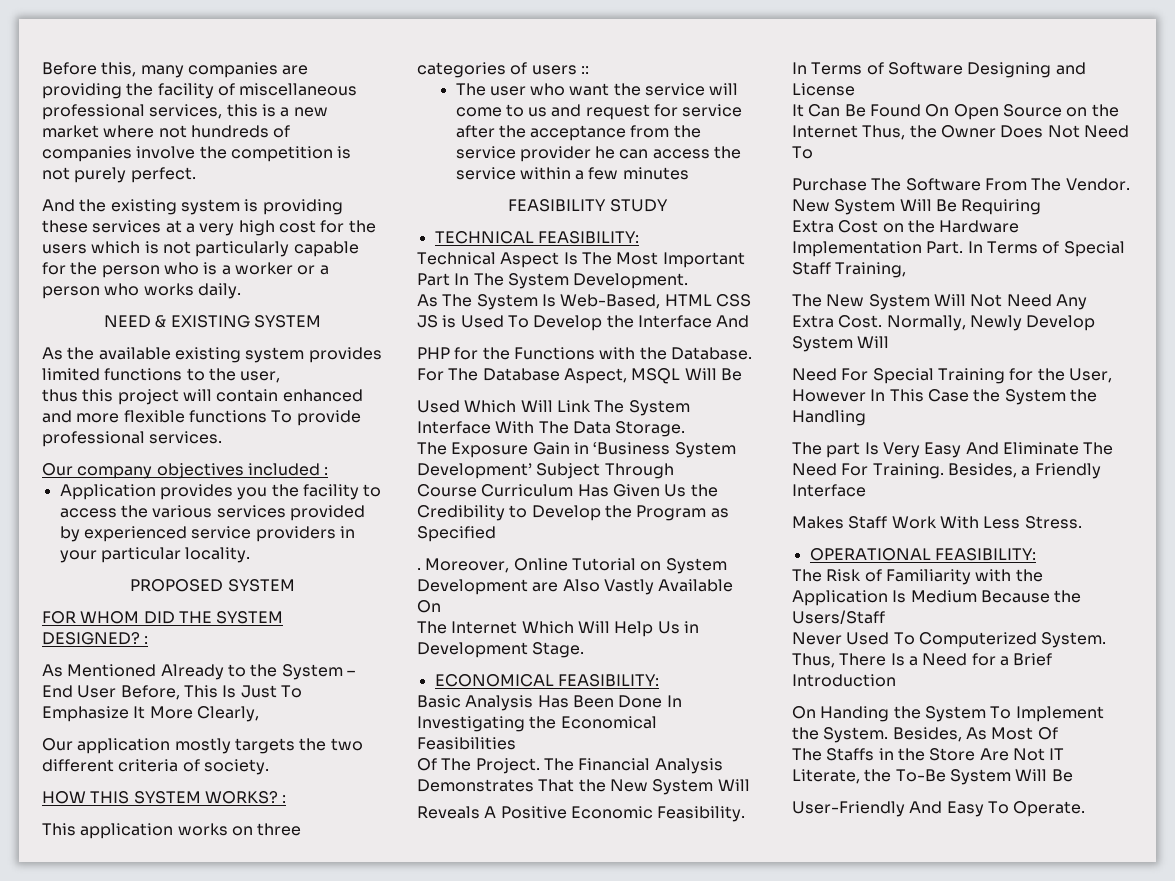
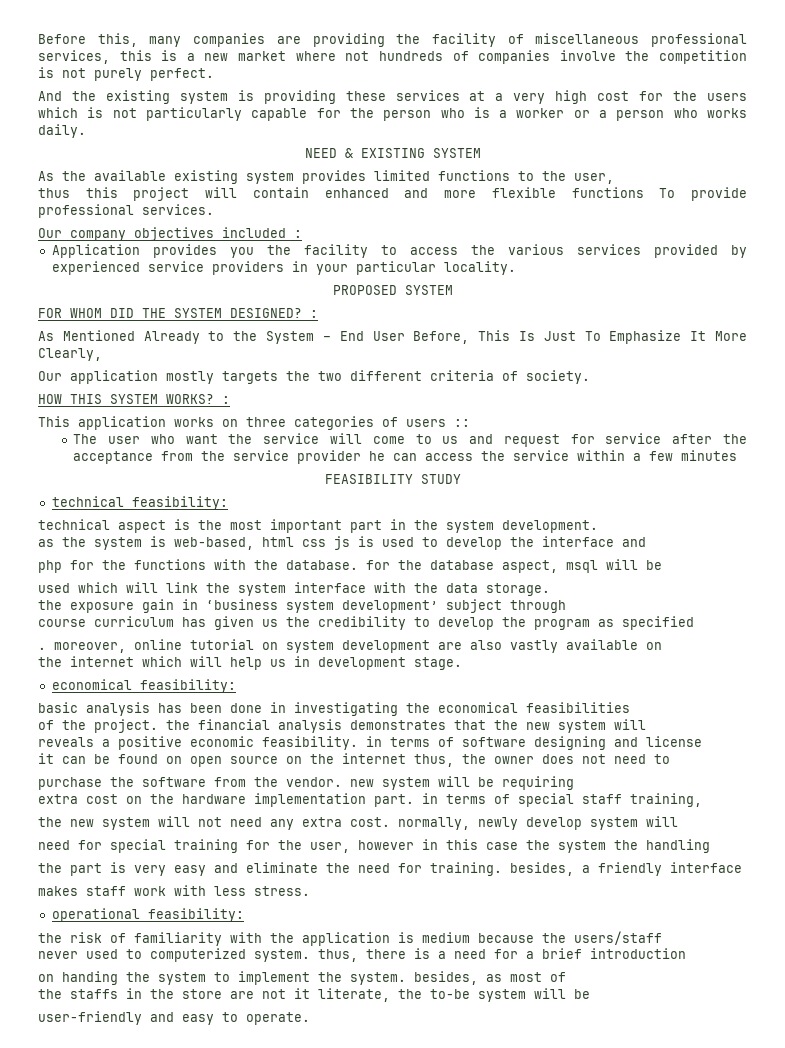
- TECHNICAL FEASIBILITY:
- Technical Aspect Is The Most Important Part In The System Development.
- As The System Is Web-Based, HTML CSS JS is Used To Develop the Interface And
- PHP for the Functions with the Database. For The Database Aspect, MSQL Will Be
- Used Which Will Link The System Interface With The Data Storage.
- The Exposure Gain in ‘Business System Development’ Subject Through
- Course Curriculum Has Given Us the Credibility to Develop the Program as Specified
- . Moreover, Online Tutorial on System Development are Also Vastly Available On
- The Internet Which Will Help Us in Development Stage.
- ECONOMICAL FEASIBILITY:
- Basic Analysis Has Been Done In Investigating the Economical Feasibilities
- Of The Project. The Financial Analysis Demonstrates That the New System Will
- Reveals A Positive Economic Feasibility. In Terms of Software Designing and License
- It Can Be Found On Open Source on the Internet Thus, the Owner Does Not Need To
- Purchase The Software From The Vendor. New System Will Be Requiring
- Extra Cost on the Hardware Implementation Part. In Terms of Special Staff Training,
- The New System Will Not Need Any Extra Cost. Normally, Newly Develop System Will
- Need For Special Training for the User, However In This Case the System the Handling
- The part Is Very Easy And Eliminate The Need For Training. Besides, a Friendly Interface
- Makes Staff Work With Less Stress.
- OPERATIONAL FEASIBILITY:
- The Risk of Familiarity with the Application Is Medium Because the Users/Staff
- Never Used To Computerized System. Thus, There Is a Need for a Brief Introduction
- On Handing the System To Implement the System. Besides, As Most Of
- The Staffs in the Store Are Not IT Literate, the To-Be System Will Be
- User-Friendly And Easy To Operate.
+ technical feasibility:
+ technical aspect is the most important part in the system development.
+ as the system is web-based, html css js is used to develop the interface and
+ php for the functions with the database. for the database aspect, msql will be
+ used which will link the system interface with the data storage.
+ the exposure gain in ‘business system development’ subject through
+ course curriculum has given us the credibility to develop the program as specified
+ . moreover, online tutorial on system development are also vastly available on
+ the internet which will help us in development stage.
+ economical feasibility:
+ basic analysis has been done in investigating the economical feasibilities
+ of the project. the financial analysis demonstrates that the new system will
+ reveals a positive economic feasibility. in terms of software designing and license
+ it can be found on open source on the internet thus, the owner does not need to
+ purchase the software from the vendor. new system will be requiring
+ extra cost on the hardware implementation part. in terms of special staff training,
+ the new system will not need any extra cost. normally, newly develop system will
+ need for special training for the user, however in this case the system the handling
+ the part is very easy and eliminate the need for training. besides, a friendly interface
+ makes staff work with less stress.
+ operational feasibility:
+ the risk of familiarity with the application is medium because the users/staff
+ never used to computerized system. thus, there is a need for a brief introduction
+ on handing the system to implement the system. besides, as most of
+ the staffs in the store are not it literate, the to-be system will be
+ user-friendly and easy to operate.

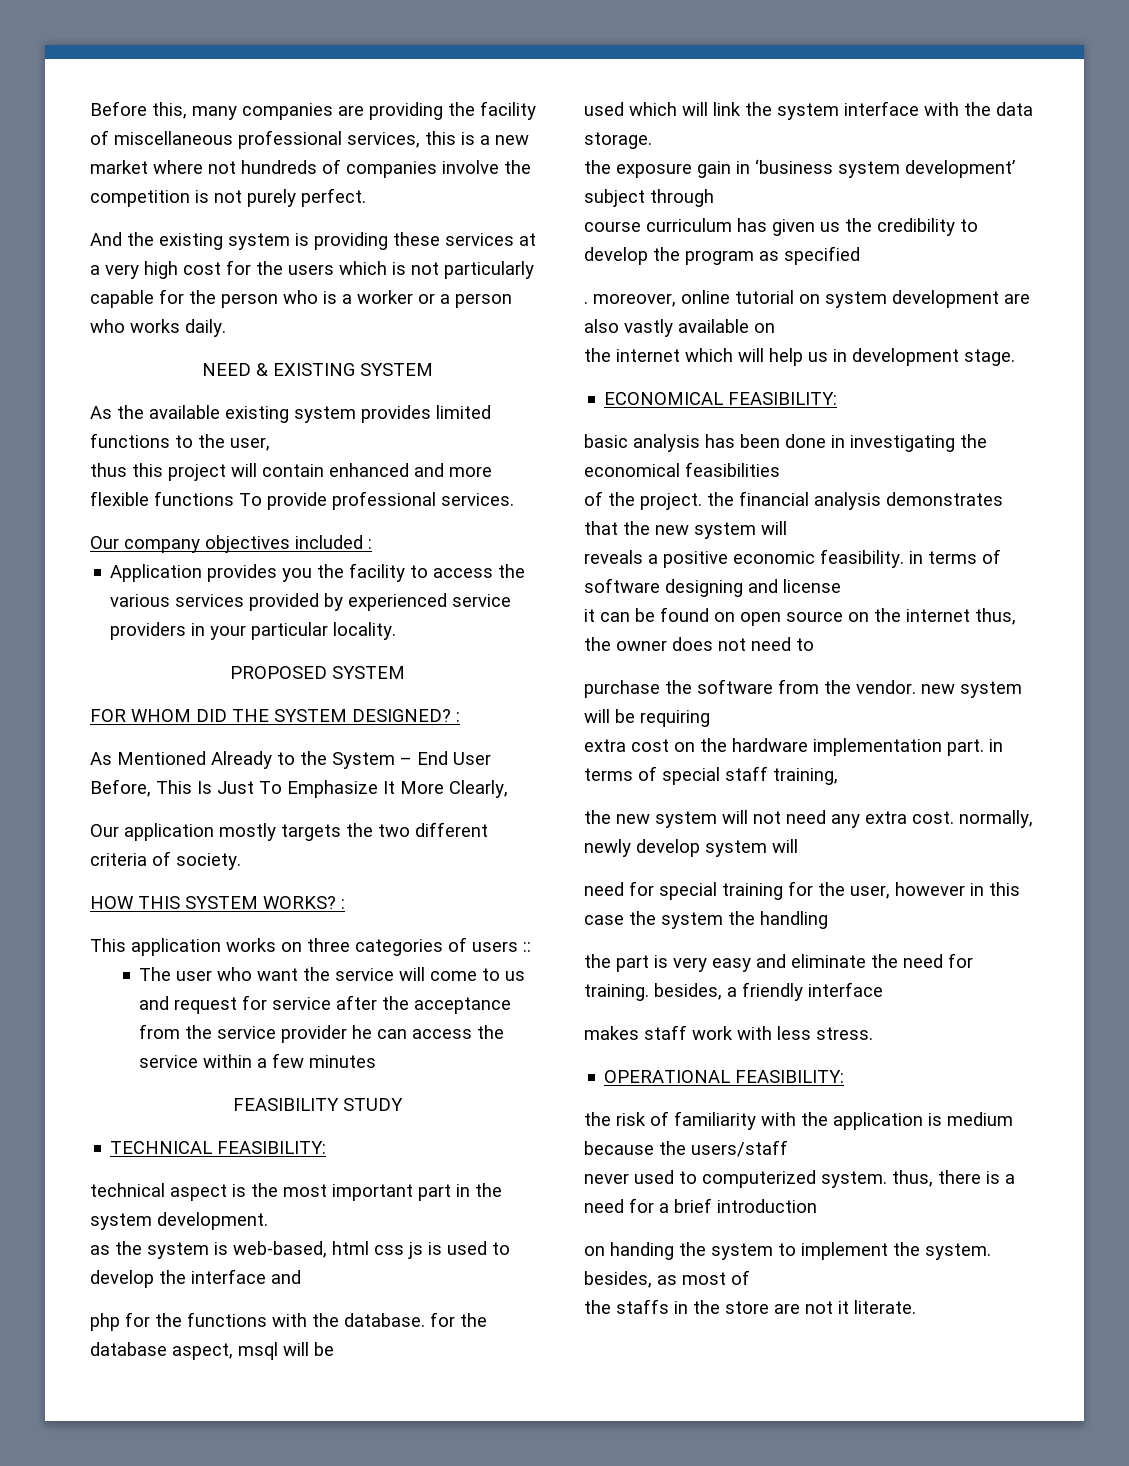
- technical feasibility:
+ TECHNICAL FEASIBILITY:
- economical feasibility:
+ ECONOMICAL FEASIBILITY:
- operational feasibility:
+ OPERATIONAL FEASIBILITY:
- the staffs in the store are not it literate, the to-be system will be
- user-friendly and easy to operate.
+ the staffs in the store are not it literate.

